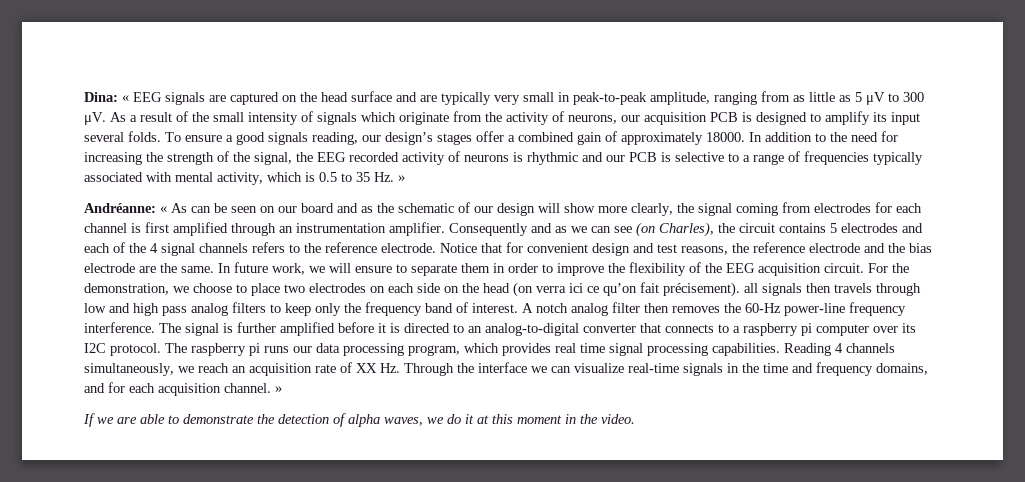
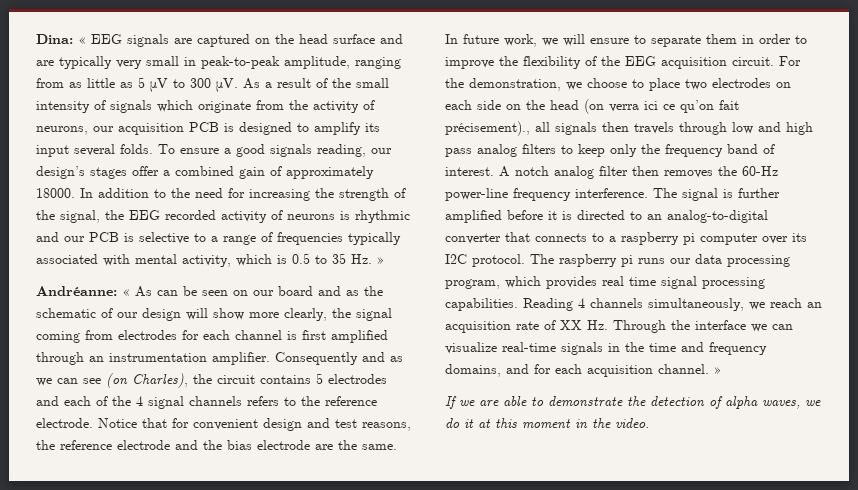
- For the demonstration, we choose to place two electrodes on each side on the head (on verra ici ce qu’on fait précisement). all signals then travels through low and high pass analog filters to keep only the frequency band of interest.
+ For the demonstration, we choose to place two electrodes on each side on the head (on verra ici ce qu’on fait précisement)., all signals then travels through low and high pass analog filters to keep only the frequency band of interest.

